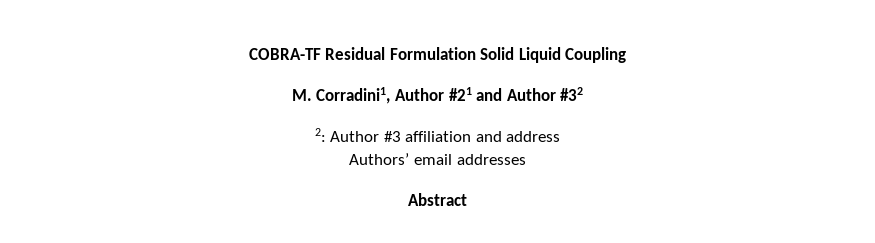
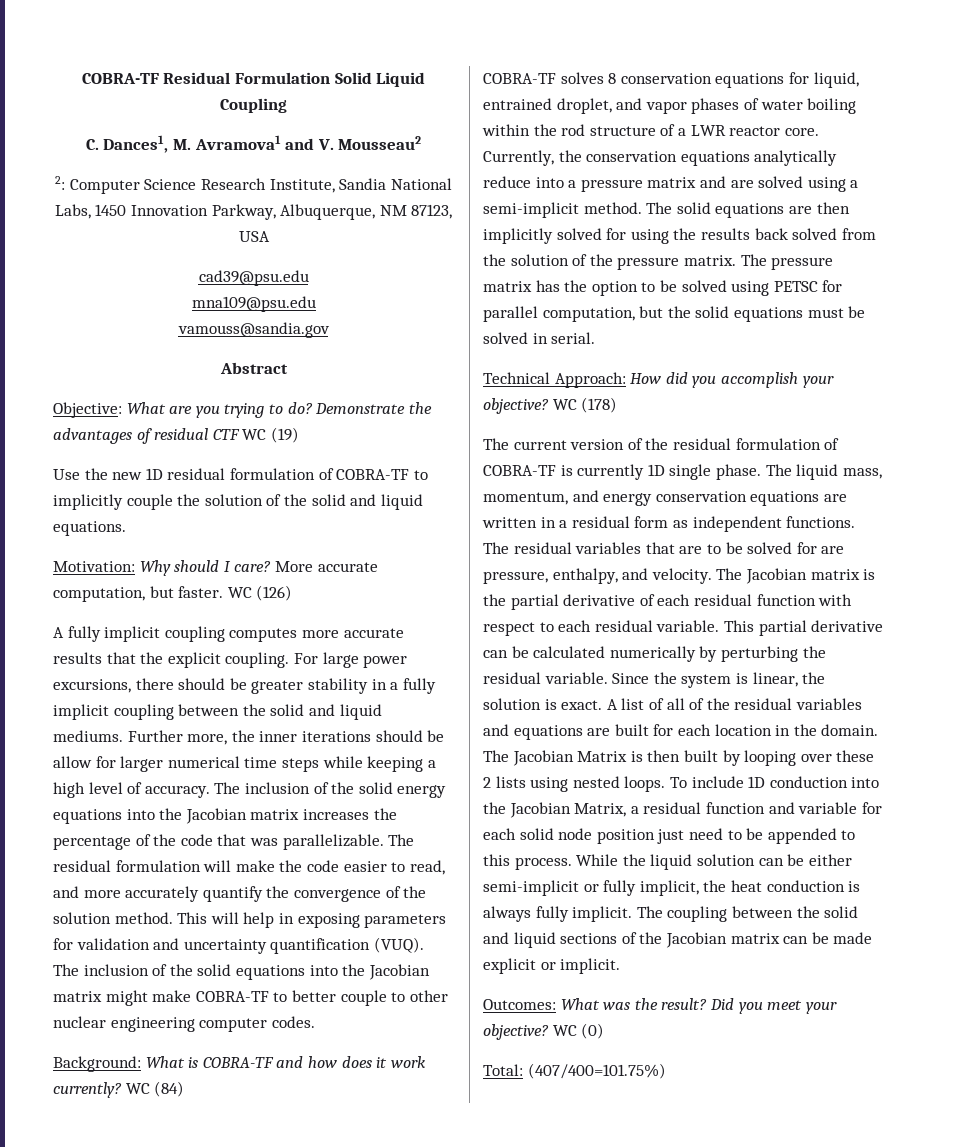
- M. Corradini1, Author #21 and Author #32
- 2: Author #3 affiliation and address
- Authors’ email addresses
+ C. Dances1, M. Avramova1 and V. Mousseau2
+ 2: Computer Science Research Institute, Sandia National Labs, 1450 Innovation Parkway, Albuquerque, NM 87123, USA
+ cad39@psu.edu
+ mna109@psu.edu
+ vamouss@sandia.gov
  Abstract
+ Objective: What are you trying to do? Demonstrate the advantages of residual CTF WC (19)
+ Use the new 1D residual formulation of COBRA-TF to implicitly couple the solution of the solid and liquid equations.
+ Motivation: Why should I care? More accurate computation, but faster. WC (126)
+ A fully implicit coupling computes more accurate results that the explicit coupling. For large power excursions, there should be greater stability in a fully implicit coupling between the solid and liquid mediums. Further more, the inner iterations should be allow for larger numerical time steps while keeping a high level of accuracy. The inclusion of the solid energy equations into the Jacobian matrix increases the percentage of the code that was parallelizable. The residual formulation will make the code easier to read, and more accurately quantify the convergence of the solution method. This will help in exposing parameters for validation and uncertainty quantification (VUQ). The inclusion of the solid equations into the Jacobian matrix might make COBRA-TF to better couple to other nuclear engineering computer codes.
+ Background: What is COBRA-TF and how does it work currently? WC (84)
+ COBRA-TF solves 8 conservation equations for liquid, entrained droplet, and vapor phases of water boiling within the rod structure of a LWR reactor core. Currently, the conservation equations analytically reduce into a pressure matrix and are solved using a semi-implicit method. The solid equations are then implicitly solved for using the results back solved from the solution of the pressure matrix. The pressure matrix has the option to be solved using PETSC for parallel computation, but the solid equations must be solved in serial.
+ Technical Approach: How did you accomplish your objective? WC (178)
+ The current version of the residual formulation of COBRA-TF is currently 1D single phase. The liquid mass, momentum, and energy conservation equations are written in a residual form as independent functions. The residual variables that are to be solved for are pressure, enthalpy, and velocity. The Jacobian matrix is the partial derivative of each residual function with respect to each residual variable. This partial derivative can be calculated numerically by perturbing the residual variable. Since the system is linear, the solution is exact. A list of all of the residual variables and equations are built for each location in the domain. The Jacobian Matrix is then built by looping over these 2 lists using nested loops. To include 1D conduction into the Jacobian Matrix, a residual function and variable for each solid node position just need to be appended to this process. While the liquid solution can be either semi-implicit or fully implicit, the heat conduction is always fully implicit. The coupling between the solid and liquid sections of the Jacobian matrix can be made explicit or implicit.
+ Outcomes: What was the result? Did you meet your objective? WC (0)
+ Total: (407/400=101.75%)

